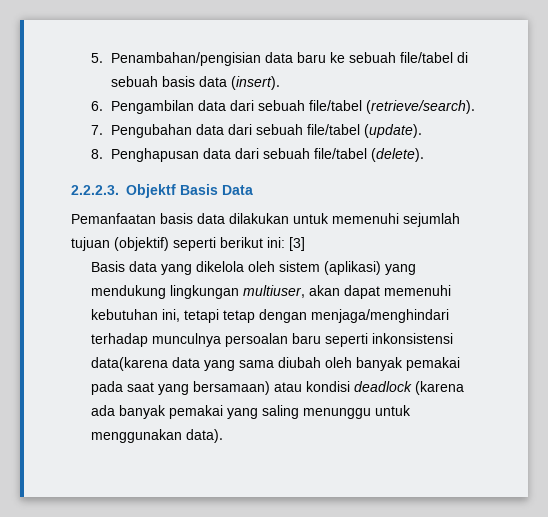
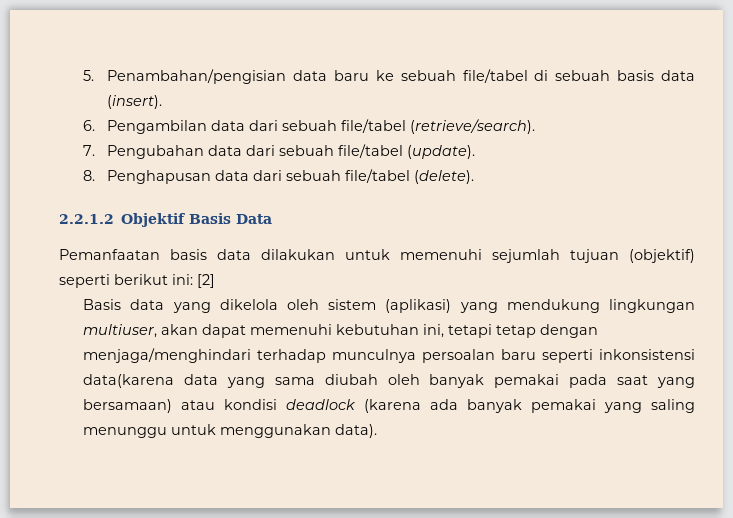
- 2.2.2.3. Objektf Basis Data
+ 2.2.1.2 Objektif Basis Data
- Pemanfaatan basis data dilakukan untuk memenuhi sejumlah tujuan (objektif) seperti berikut ini: [3]
+ Pemanfaatan basis data dilakukan untuk memenuhi sejumlah tujuan (objektif) seperti berikut ini: [2]

